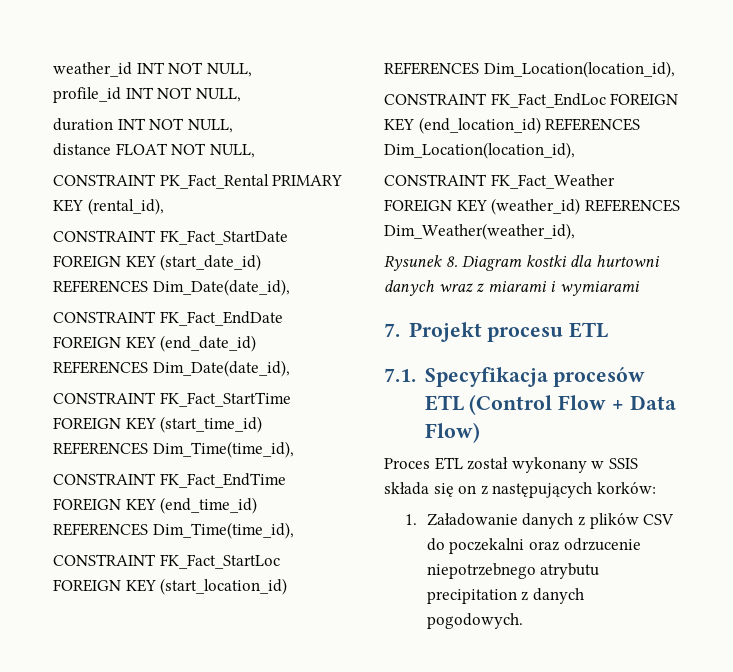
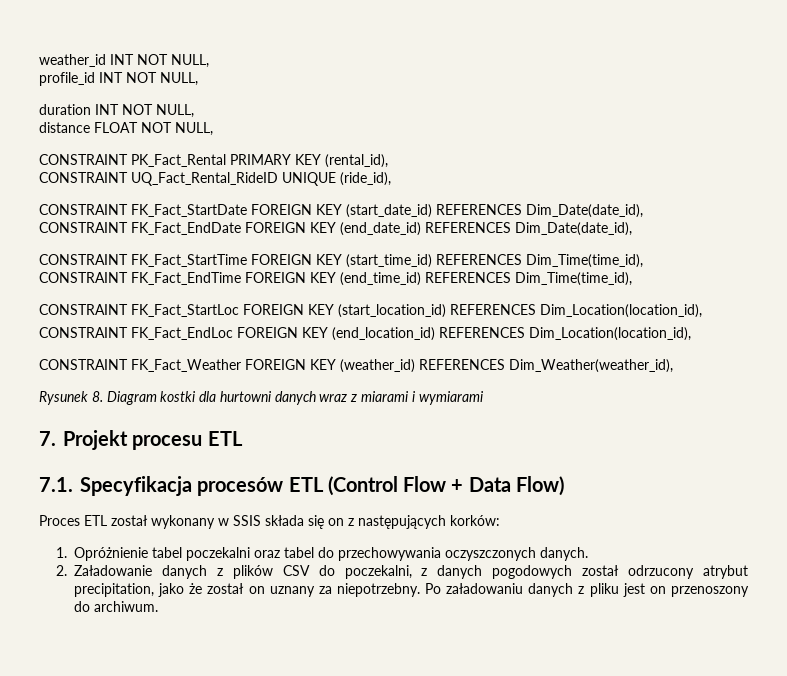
+ CONSTRAINT UQ_Fact_Rental_RideID UNIQUE (ride_id),
- 1. Załadowanie danych z plików CSV do poczekalni oraz odrzucenie niepotrzebnego atrybutu precipitation z danych pogodowych.
+ 1. Opróżnienie tabel poczekalni oraz tabel do przechowywania oczyszczonych danych.
+ 2. Załadowanie danych z plików CSV do poczekalni, z danych pogodowych został odrzucony atrybut precipitation, jako że został on uznany za niepotrzebny. Po załadowaniu danych z pliku jest on przenoszony do archiwum.

